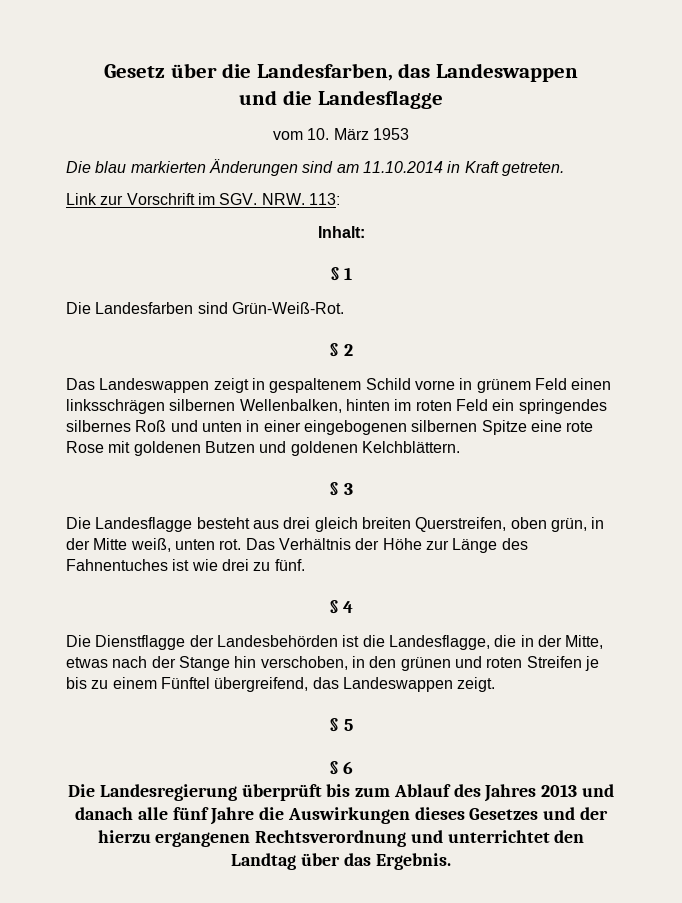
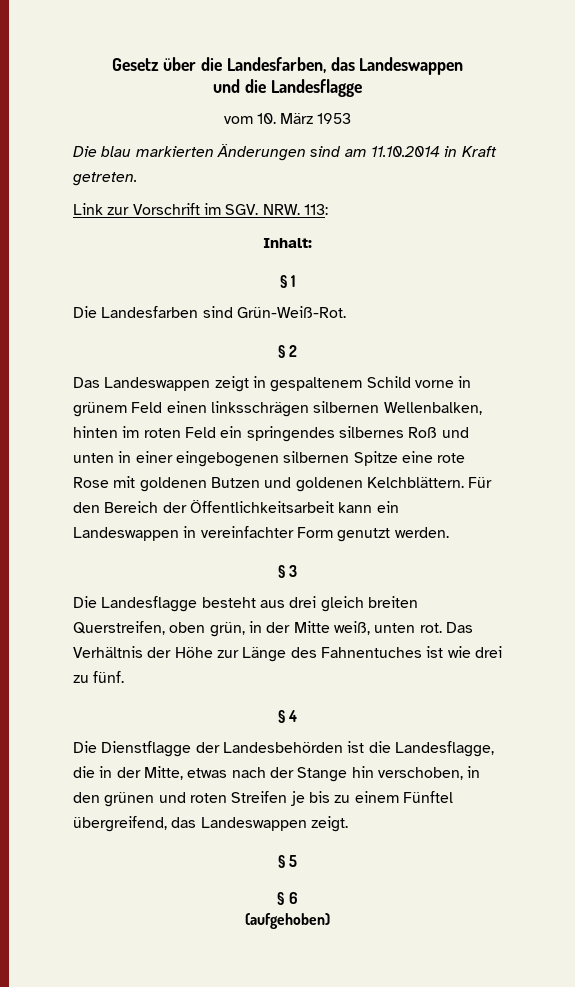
+ Für den Bereich der Öffentlichkeitsarbeit kann ein Landeswappen in vereinfachter Form genutzt werden.
- Die Landesregierung überprüft bis zum Ablauf des Jahres 2013 und danach alle fünf Jahre die Auswirkungen dieses Gesetzes und der hierzu ergangenen Rechtsverordnung und unterrichtet den Landtag über das Ergebnis.
+ (aufgehoben)

